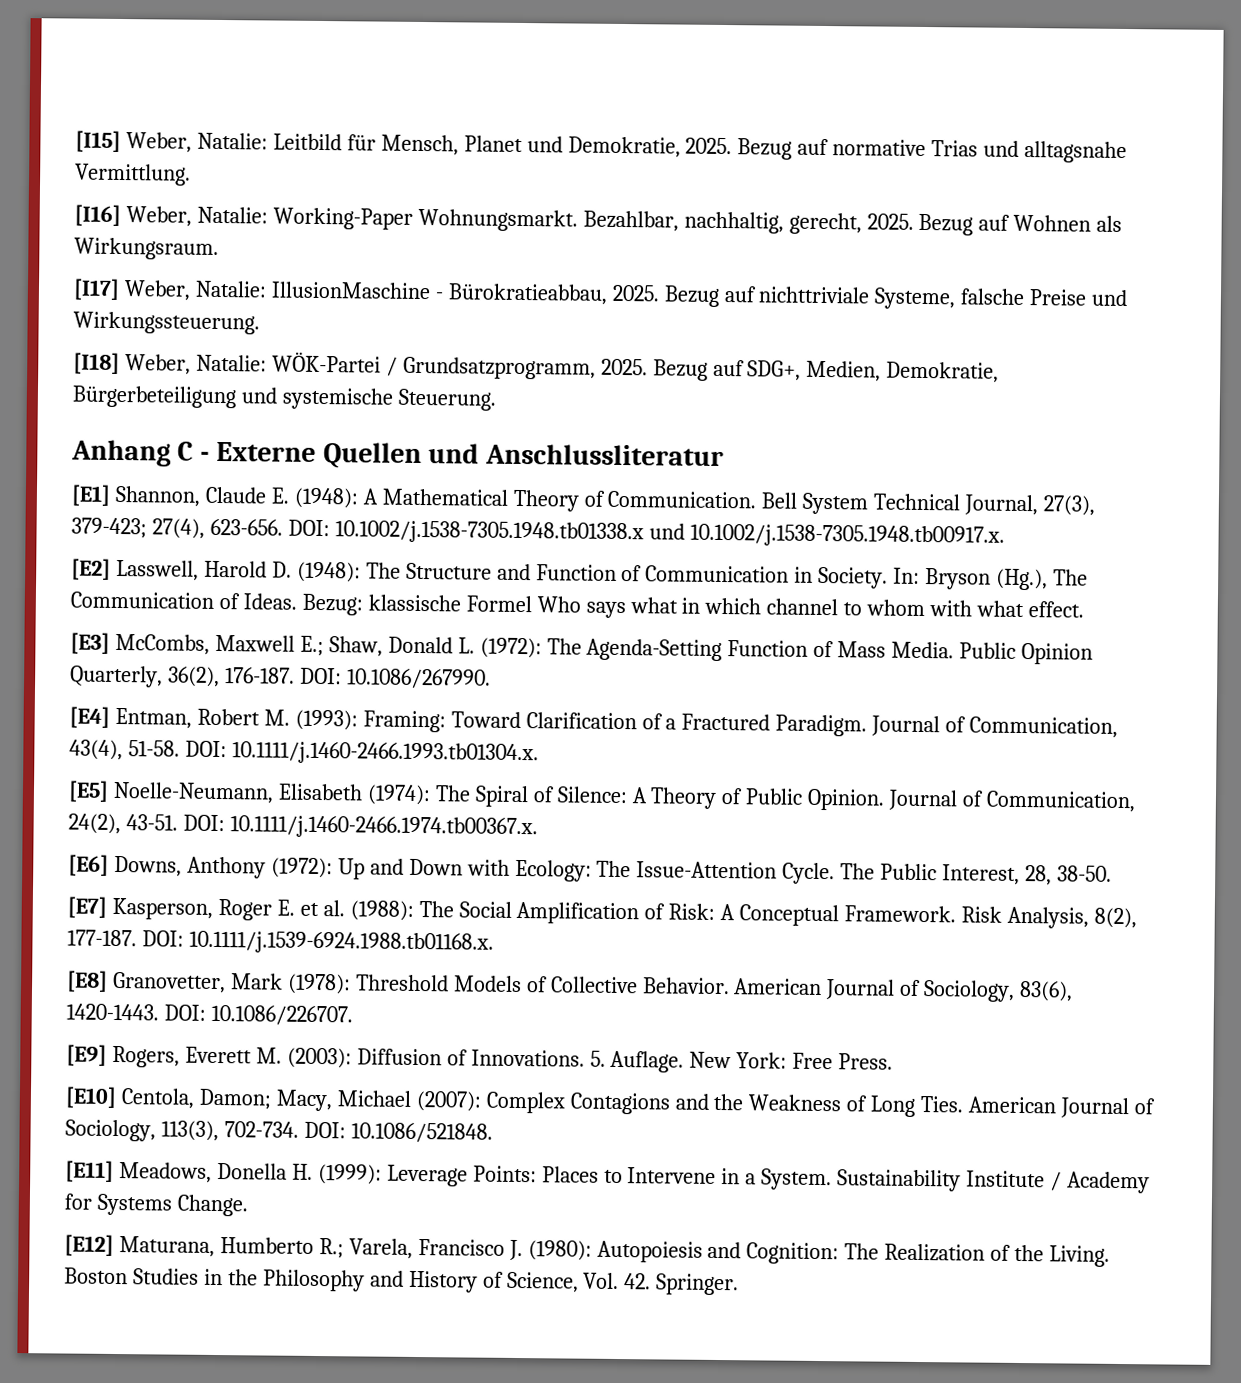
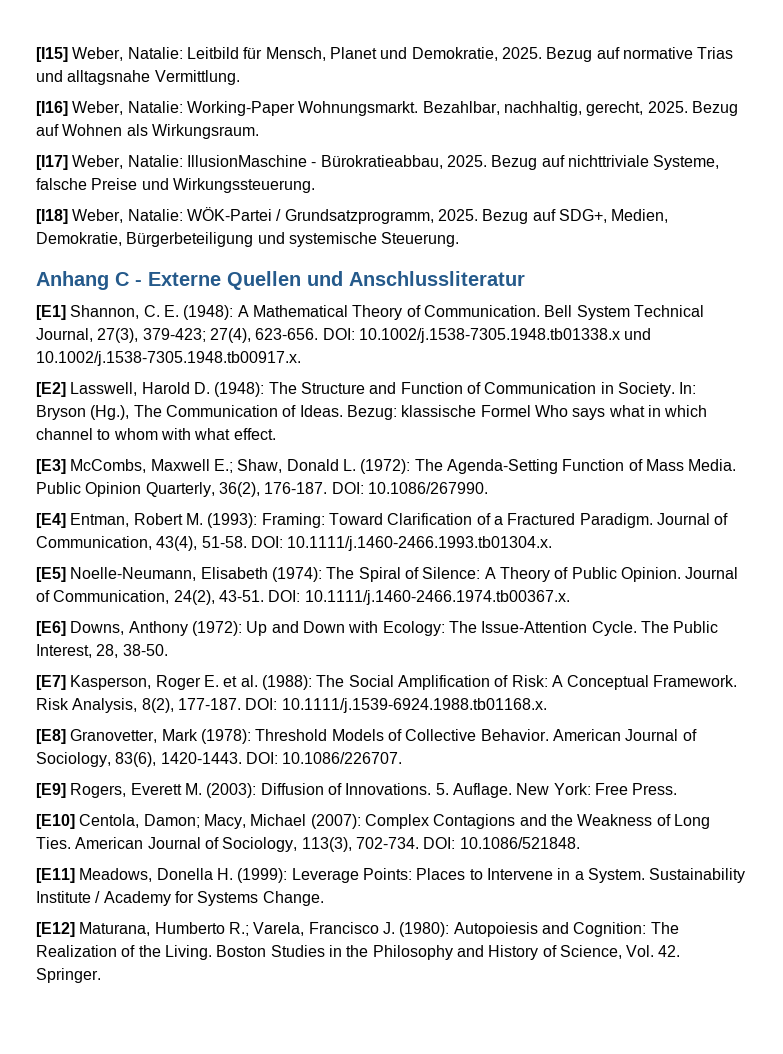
- [E1] Shannon, Claude E. (1948): A Mathematical Theory of Communication.
+ [E1] Shannon, C. E. (1948): A Mathematical Theory of Communication.

